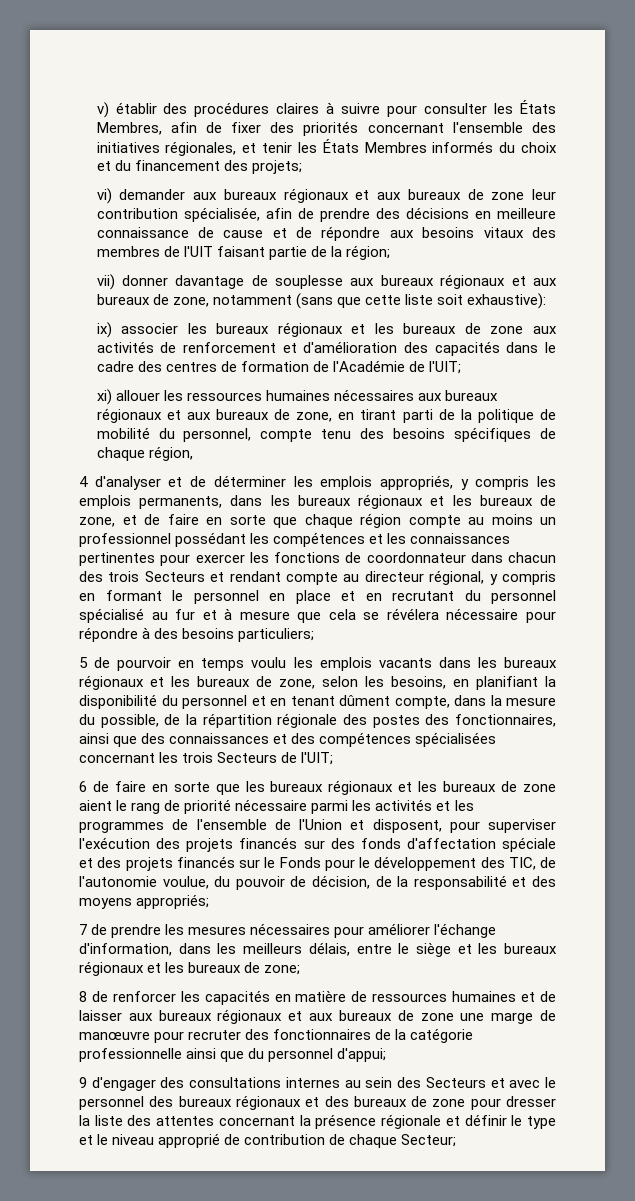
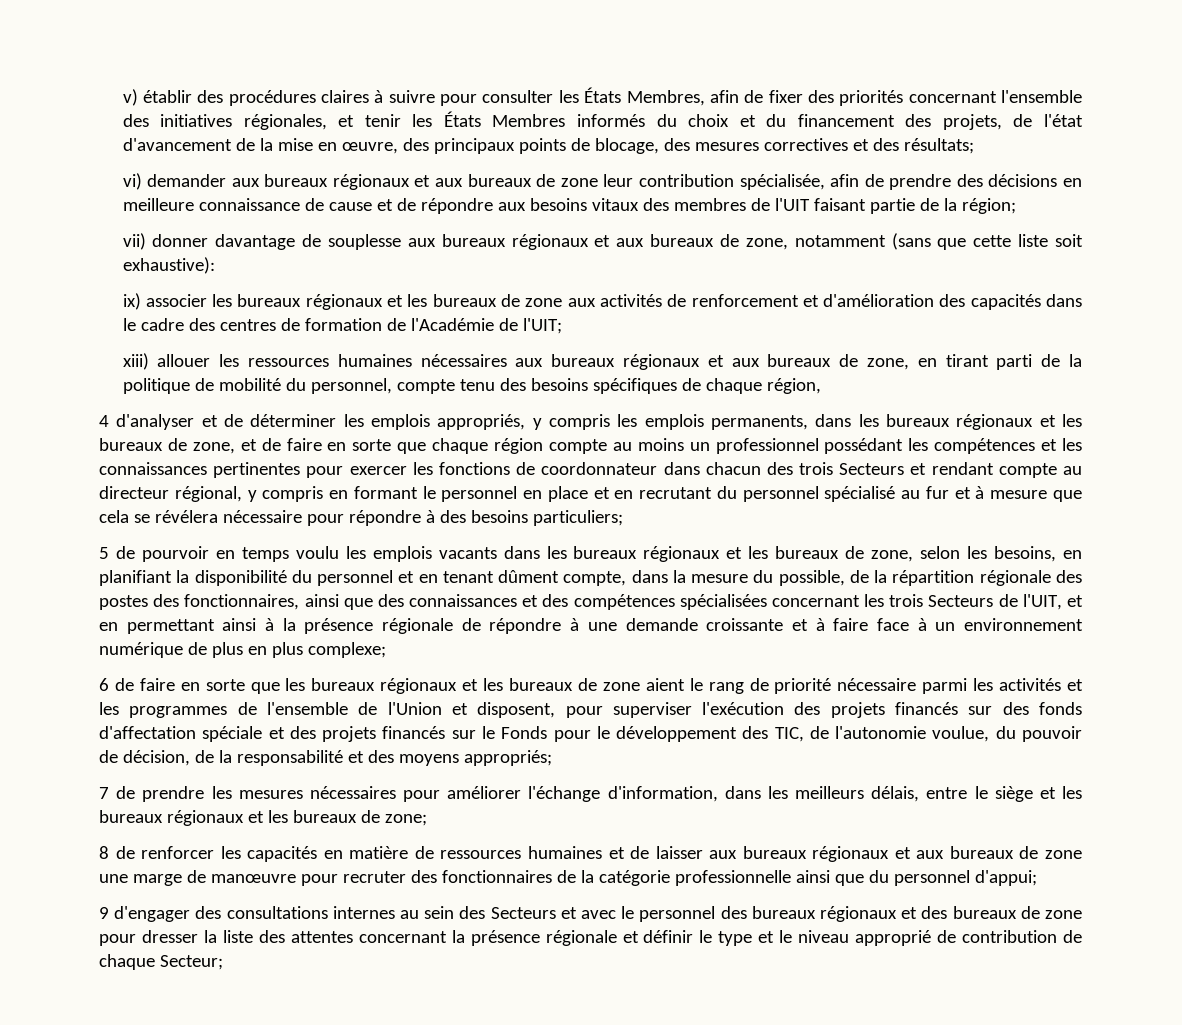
- v) établir des procédures claires à suivre pour consulter les États Membres, afin de fixer des priorités concernant l'ensemble des initiatives régionales, et tenir les États Membres informés du choix et du financement des projets;
+ v) établir des procédures claires à suivre pour consulter les États Membres, afin de fixer des priorités concernant l'ensemble des initiatives régionales, et tenir les États Membres informés du choix et du financement des projets, de l'état d'avancement de la mise en œuvre, des principaux points de blocage, des mesures correctives et des résultats;
- xi) allouer les ressources humaines nécessaires aux bureaux régionaux et aux bureaux de zone, en tirant parti de la politique de mobilité du personnel, compte tenu des besoins spécifiques de chaque région,
+ xiii) allouer les ressources humaines nécessaires aux bureaux régionaux et aux bureaux de zone, en tirant parti de la politique de mobilité du personnel, compte tenu des besoins spécifiques de chaque région,
- 5 de pourvoir en temps voulu les emplois vacants dans les bureaux régionaux et les bureaux de zone, selon les besoins, en planifiant la disponibilité du personnel et en tenant dûment compte, dans la mesure du possible, de la répartition régionale des postes des fonctionnaires, ainsi que des connaissances et des compétences spécialisées concernant les trois Secteurs de l'UIT;
+ 5 de pourvoir en temps voulu les emplois vacants dans les bureaux régionaux et les bureaux de zone, selon les besoins, en planifiant la disponibilité du personnel et en tenant dûment compte, dans la mesure du possible, de la répartition régionale des postes des fonctionnaires, ainsi que des connaissances et des compétences spécialisées concernant les trois Secteurs de l'UIT, et en permettant ainsi à la présence régionale de répondre à une demande croissante et à faire face à un environnement numérique de plus en plus complexe;

